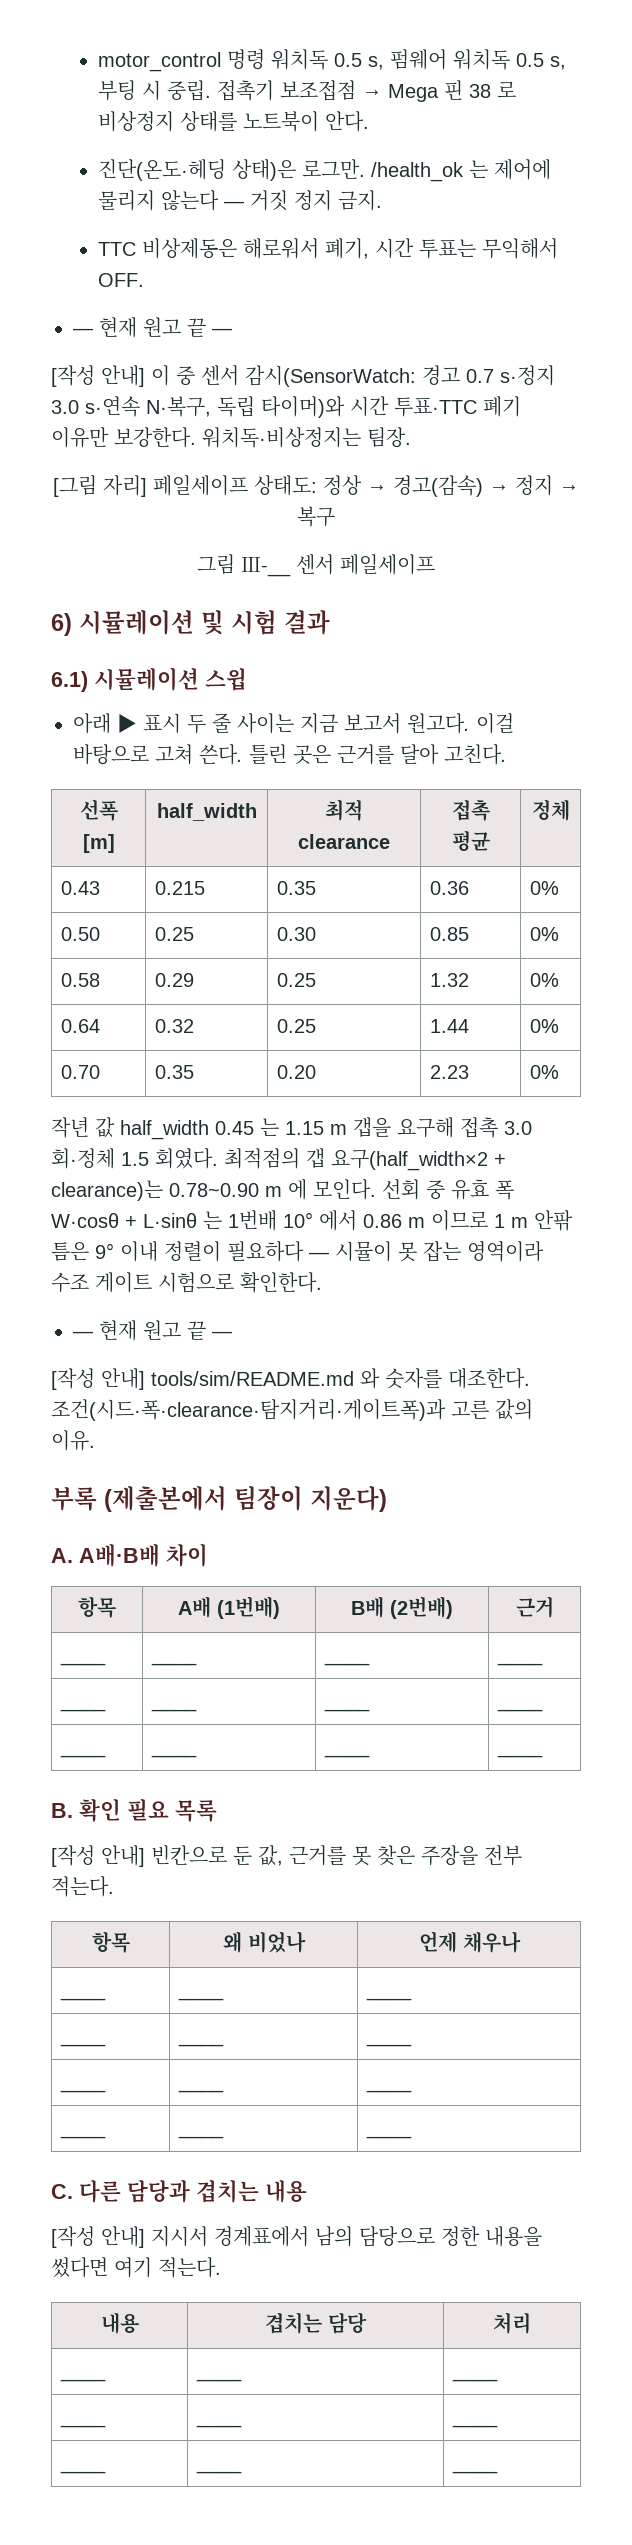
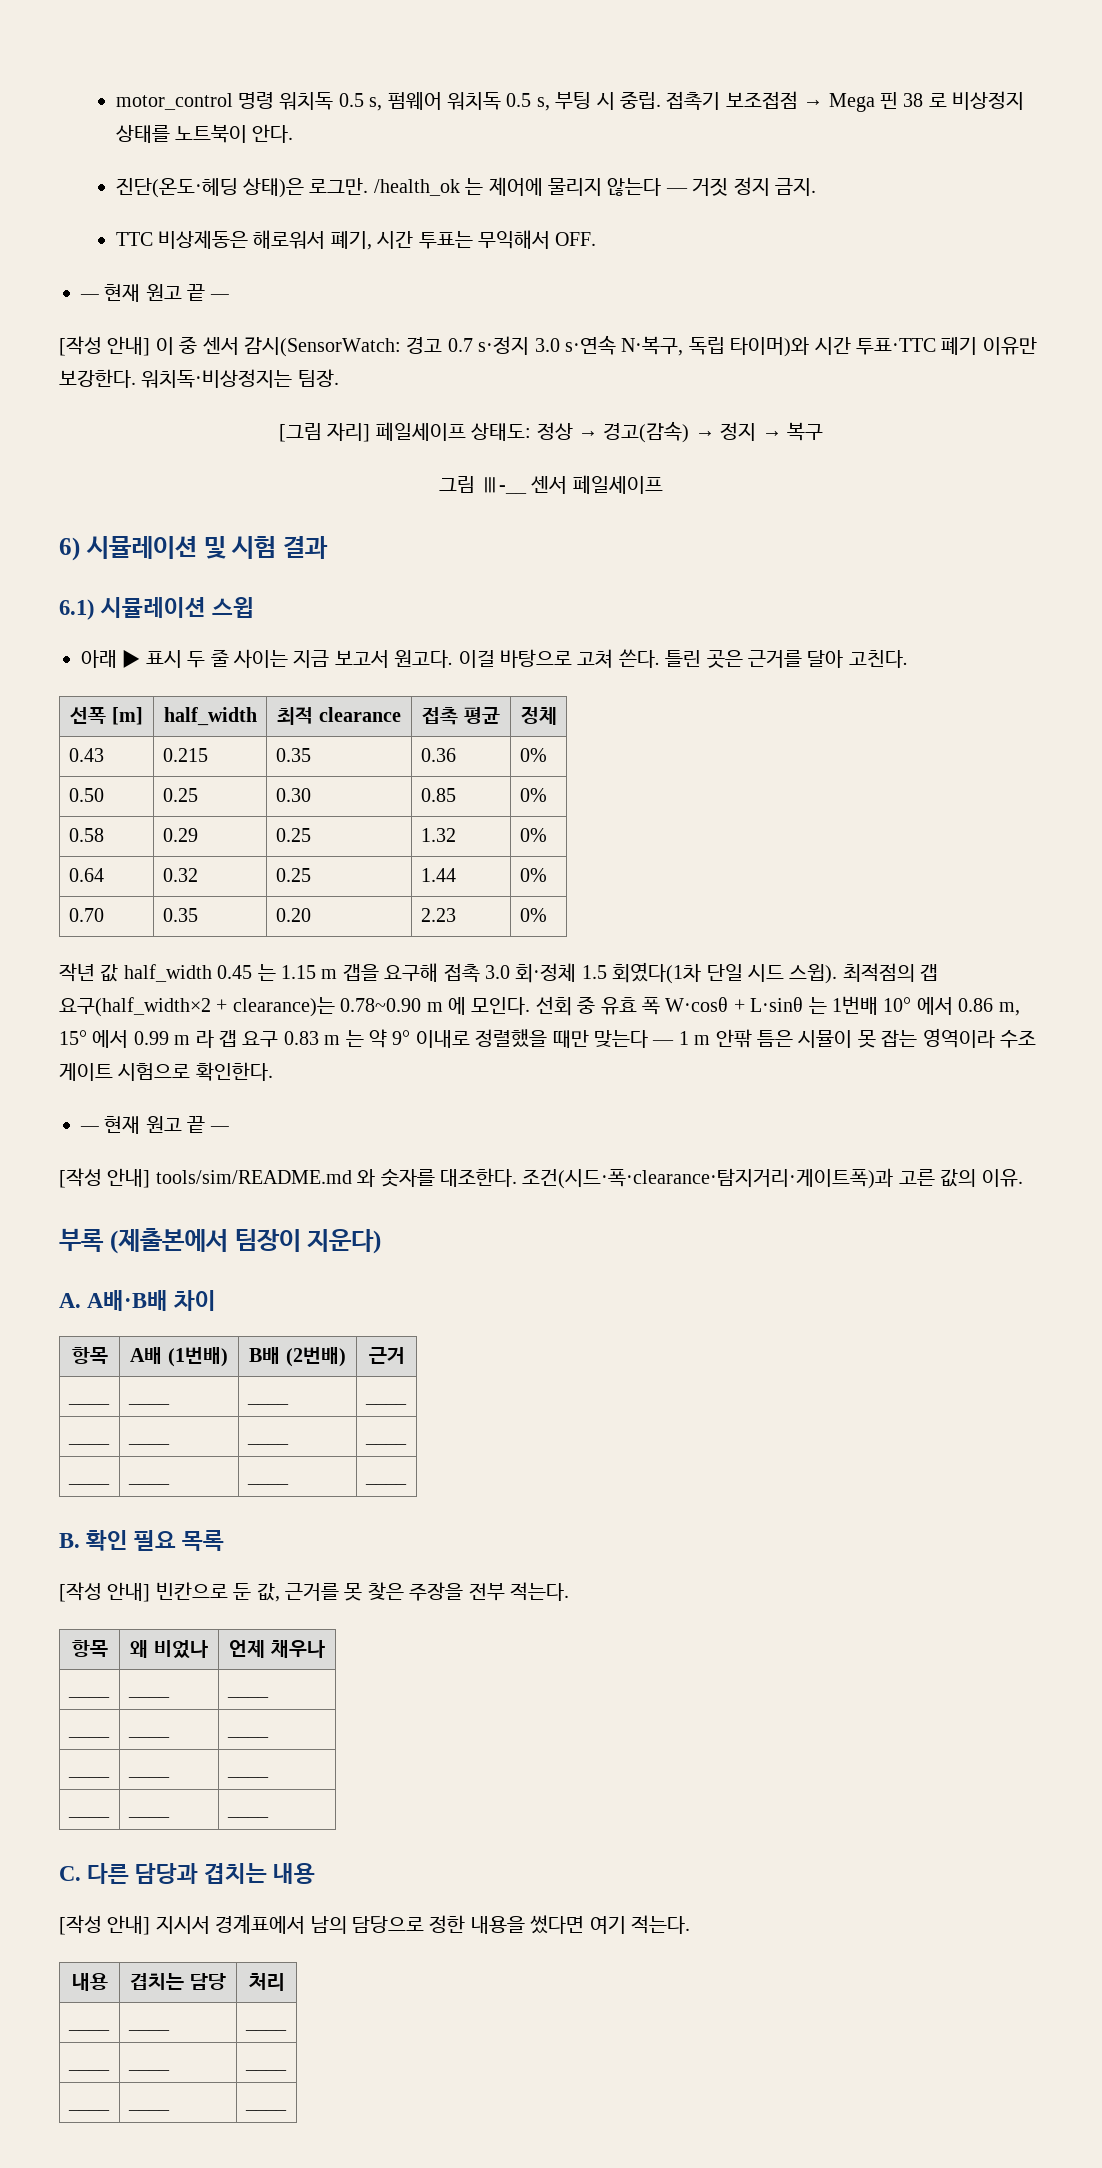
- 작년 값 half_width 0.45 는 1.15 m 갭을 요구해 접촉 3.0 회·정체 1.5 회였다.
+ 작년 값 half_width 0.45 는 1.15 m 갭을 요구해 접촉 3.0 회·정체 1.5 회였다(1차 단일 시드 스윕).
- 선회 중 유효 폭 W·cosθ + L·sinθ 는 1번배 10° 에서 0.86 m 이므로 1 m 안팎 틈은 9° 이내 정렬이 필요하다 — 시뮬이 못 잡는 영역이라 수조 게이트 시험으로 확인한다.
+ 선회 중 유효 폭 W·cosθ + L·sinθ 는 1번배 10° 에서 0.86 m, 15° 에서 0.99 m 라 갭 요구 0.83 m 는 약 9° 이내로 정렬했을 때만 맞는다 — 1 m 안팎 틈은 시뮬이 못 잡는 영역이라 수조 게이트 시험으로 확인한다.

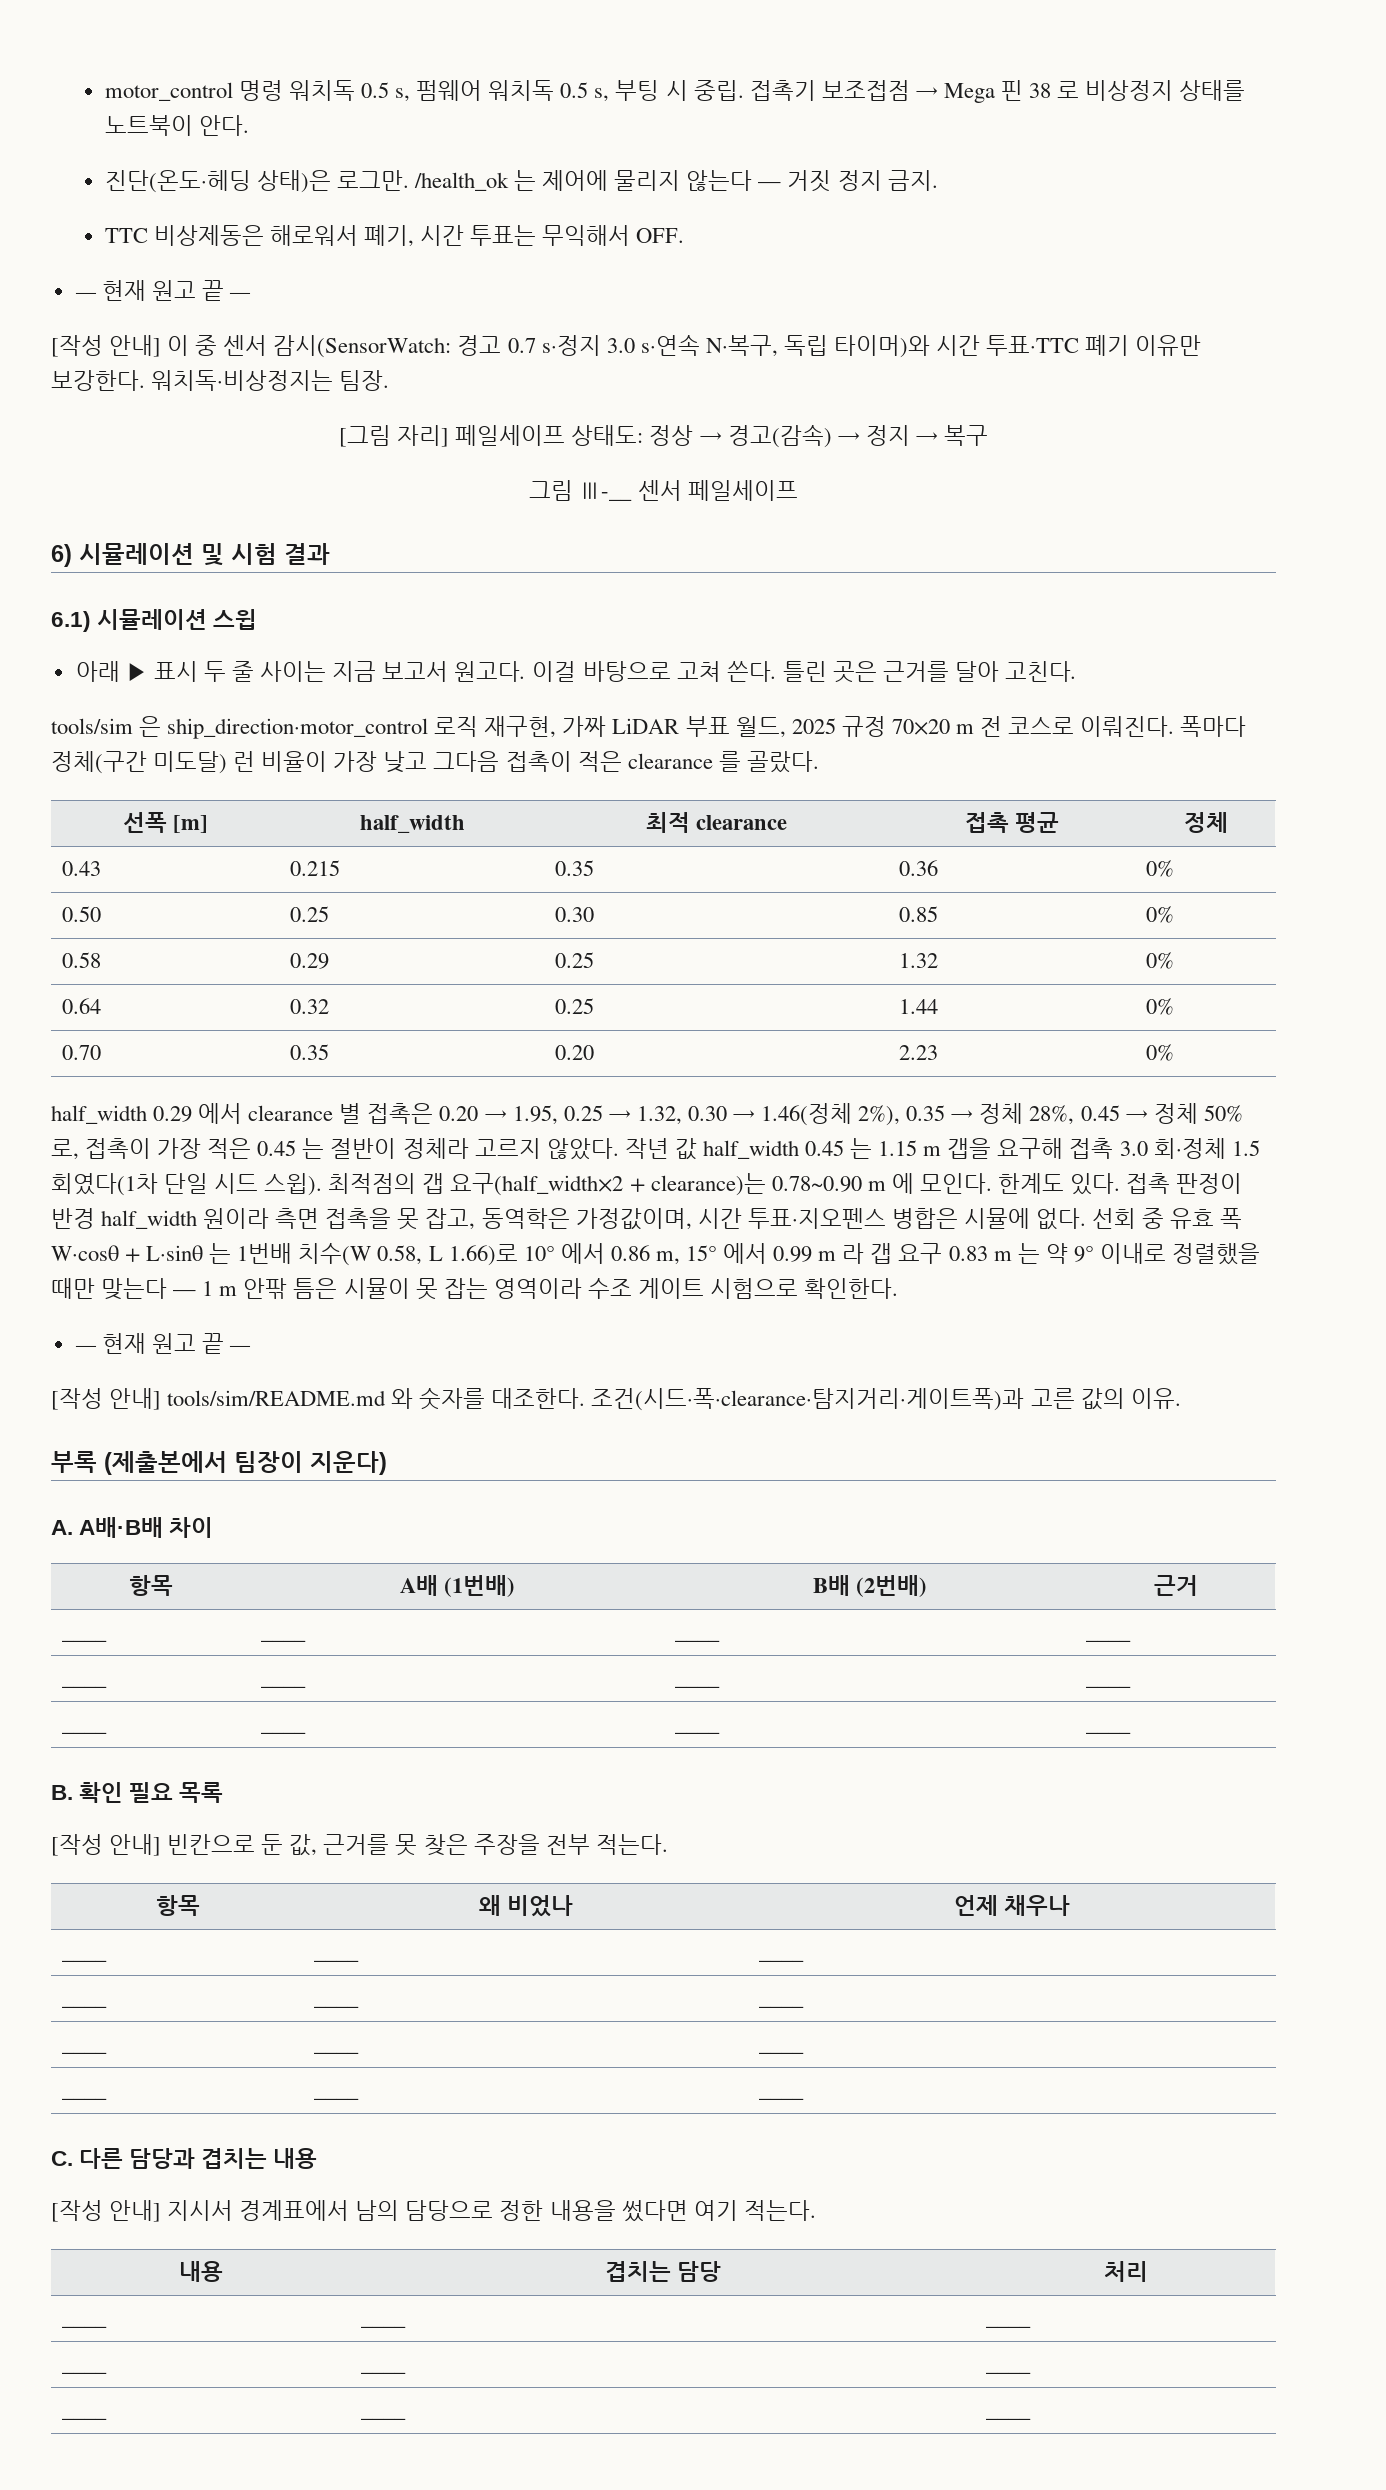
+ tools/sim 은 ship_direction·motor_control 로직 재구현, 가짜 LiDAR 부표 월드, 2025 규정 70×20 m 전 코스로 이뤄진다. 폭마다 정체(구간 미도달) 런 비율이 가장 낮고 그다음 접촉이 적은 clearance 를 골랐다.
+ half_width 0.29 에서 clearance 별 접촉은 0.20 → 1.95, 0.25 → 1.32, 0.30 → 1.46(정체 2%), 0.35 → 정체 28%, 0.45 → 정체 50% 로, 접촉이 가장 적은 0.45 는 절반이 정체라 고르지 않았다.
+ 한계도 있다. 접촉 판정이 반경 half_width 원이라 측면 접촉을 못 잡고, 동역학은 가정값이며, 시간 투표·지오펜스 병합은 시뮬에 없다.
- 선회 중 유효 폭 W·cosθ + L·sinθ 는 1번배 10° 에서 0.86 m, 15° 에서 0.99 m 라 갭 요구 0.83 m 는 약 9° 이내로 정렬했을 때만 맞는다 — 1 m 안팎 틈은 시뮬이 못 잡는 영역이라 수조 게이트 시험으로 확인한다.
+ 선회 중 유효 폭 W·cosθ + L·sinθ 는 1번배 치수(W 0.58, L 1.66)로 10° 에서 0.86 m, 15° 에서 0.99 m 라 갭 요구 0.83 m 는 약 9° 이내로 정렬했을 때만 맞는다 — 1 m 안팎 틈은 시뮬이 못 잡는 영역이라 수조 게이트 시험으로 확인한다.

